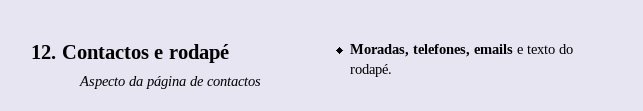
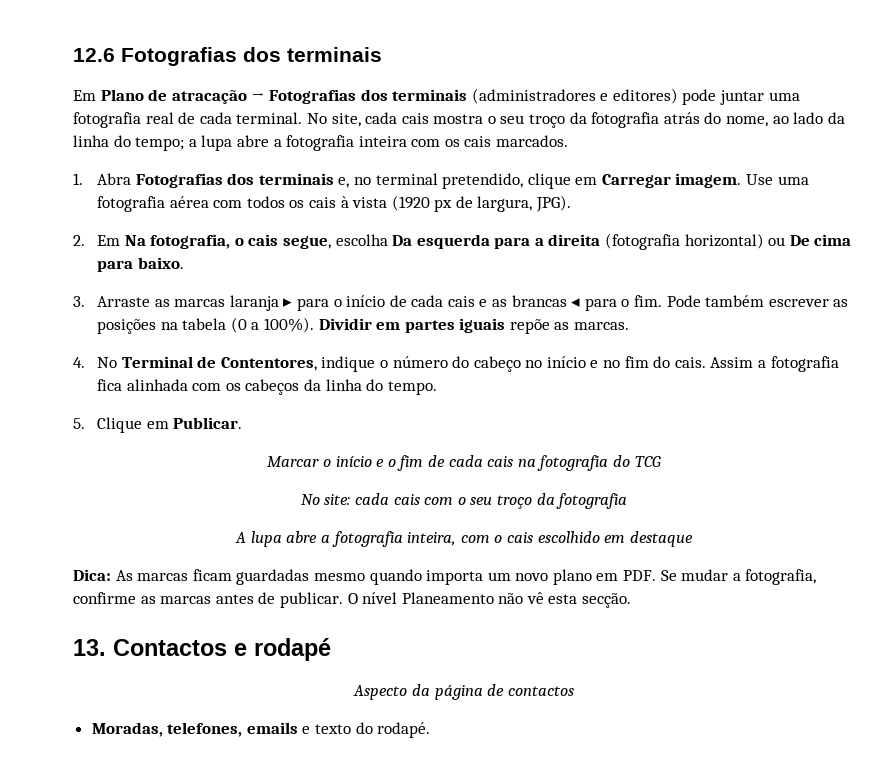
- 12. Contactos e rodapé
+ 12.6 Fotografias dos terminais
+ Em Plano de atracação → Fotografias dos terminais (administradores e editores) pode juntar uma fotografia real de cada terminal. No site, cada cais mostra o seu troço da fotografia atrás do nome, ao lado da linha do tempo; a lupa abre a fotografia inteira com os cais marcados.
+ 1. Abra Fotografias dos terminais e, no terminal pretendido, clique em Carregar imagem. Use uma fotografia aérea com todos os cais à vista (1920 px de largura, JPG).
+ 2. Em Na fotografia, o cais segue, escolha Da esquerda para a direita (fotografia horizontal) ou De cima para baixo.
+ 3. Arraste as marcas laranja ▸ para o início de cada cais e as brancas ◂ para o fim. Pode também escrever as posições na tabela (0 a 100%). Dividir em partes iguais repõe as marcas.
+ 4. No Terminal de Contentores, indique o número do cabeço no início e no fim do cais. Assim a fotografia fica alinhada com os cabeços da linha do tempo.
+ 5. Clique em Publicar.
+ Marcar o início e o fim de cada cais na fotografia do TCG
+ No site: cada cais com o seu troço da fotografia
+ A lupa abre a fotografia inteira, com o cais escolhido em destaque
+ Dica: As marcas ficam guardadas mesmo quando importa um novo plano em PDF. Se mudar a fotografia, confirme as marcas antes de publicar. O nível Planeamento não vê esta secção.
+ 13. Contactos e rodapé

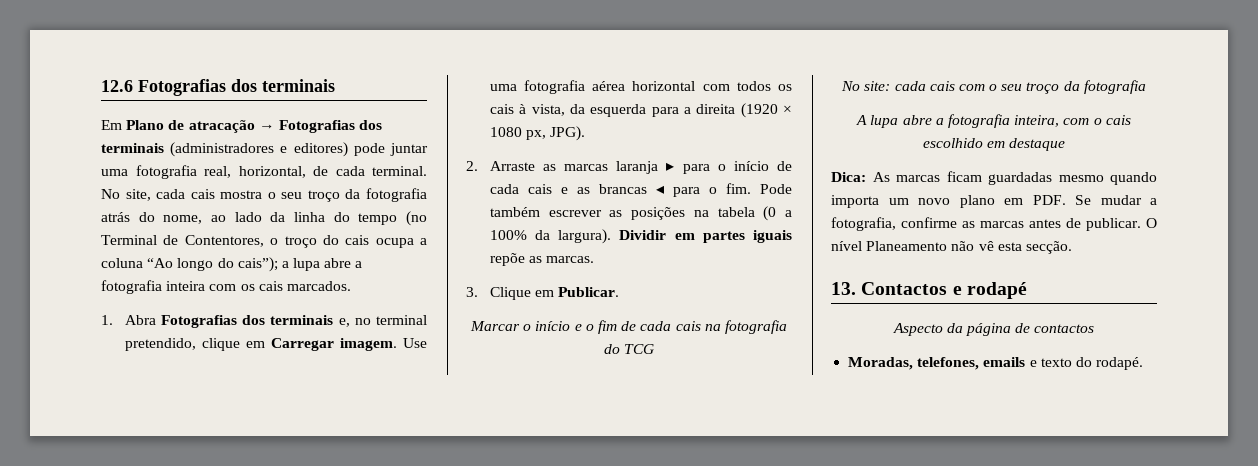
- Em Plano de atracação → Fotografias dos terminais (administradores e editores) pode juntar uma fotografia real de cada terminal.
+ Em Plano de atracação → Fotografias dos terminais (administradores e editores) pode juntar uma fotografia real, horizontal, de cada terminal.
- No site, cada cais mostra o seu troço da fotografia atrás do nome, ao lado da linha do tempo; a lupa abre a fotografia inteira com os cais marcados.
+ No site, cada cais mostra o seu troço da fotografia atrás do nome, ao lado da linha do tempo (no Terminal de Contentores, o troço do cais ocupa a coluna “Ao longo do cais”); a lupa abre a fotografia inteira com os cais marcados.
- Use uma fotografia aérea com todos os cais à vista (1920 px de largura, JPG).
- 2. Em Na fotografia, o cais segue, escolha Da esquerda para a direita (fotografia horizontal) ou De cima para baixo.
- 3. Arraste as marcas laranja ▸ para o início de cada cais e as brancas ◂ para o fim.
+ Use uma fotografia aérea horizontal com todos os cais à vista, da esquerda para a direita (1920 × 1080 px, JPG).
+ 2. Arraste as marcas laranja ▸ para o início de cada cais e as brancas ◂ para o fim.
- Pode também escrever as posições na tabela (0 a 100%).
+ Pode também escrever as posições na tabela (0 a 100% da largura).
- 4. No Terminal de Contentores, indique o número do cabeço no início e no fim do cais. Assim a fotografia fica alinhada com os cabeços da linha do tempo.
- 5. Clique em Publicar.
+ 3. Clique em Publicar.

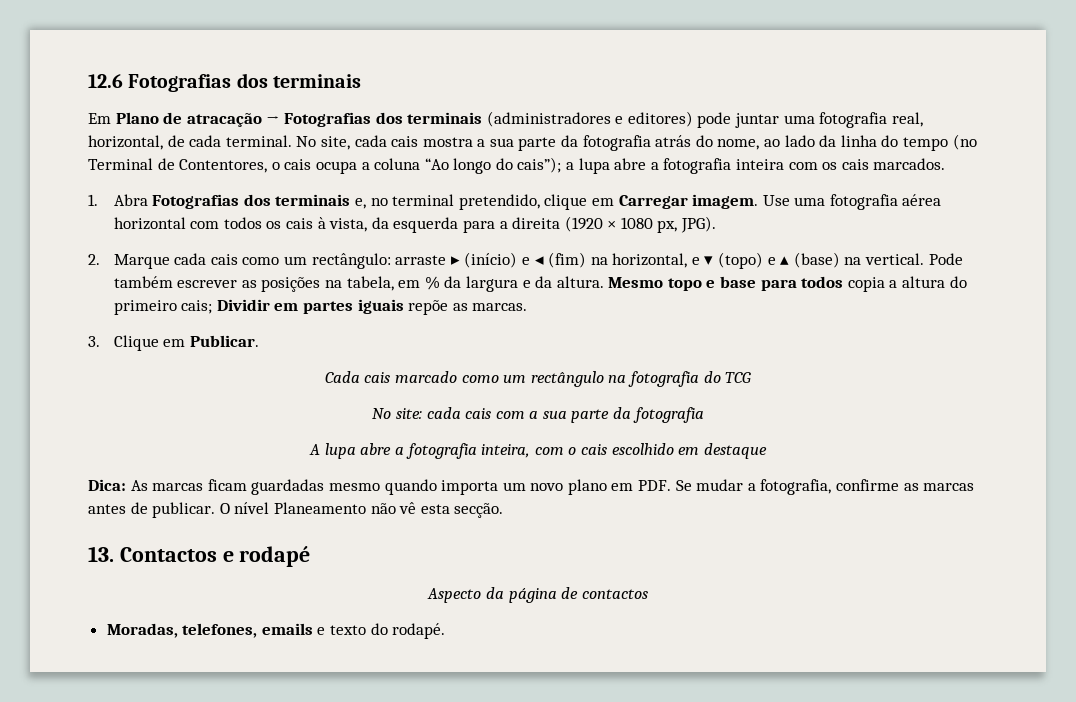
- No site, cada cais mostra o seu troço da fotografia atrás do nome, ao lado da linha do tempo (no Terminal de Contentores, o troço do cais ocupa a coluna “Ao longo do cais”); a lupa abre a fotografia inteira com os cais marcados.
+ No site, cada cais mostra a sua parte da fotografia atrás do nome, ao lado da linha do tempo (no Terminal de Contentores, o cais ocupa a coluna “Ao longo do cais”); a lupa abre a fotografia inteira com os cais marcados.
- 2. Arraste as marcas laranja ▸ para o início de cada cais e as brancas ◂ para o fim.
+ 2. Marque cada cais como um rectângulo: arraste ▸ (início) e ◂ (fim) na horizontal, e ▾ (topo) e ▴ (base) na vertical.
- Pode também escrever as posições na tabela (0 a 100% da largura). Dividir em partes iguais repõe as marcas.
+ Pode também escrever as posições na tabela, em % da largura e da altura. Mesmo topo e base para todos copia a altura do primeiro cais; Dividir em partes iguais repõe as marcas.
- Marcar o início e o fim de cada cais na fotografia do TCG
+ Cada cais marcado como um rectângulo na fotografia do TCG
- No site: cada cais com o seu troço da fotografia
+ No site: cada cais com a sua parte da fotografia

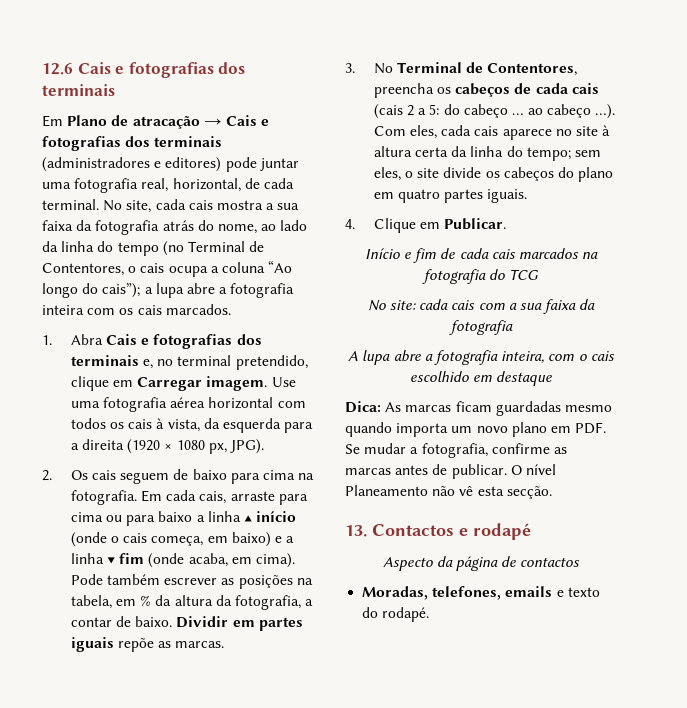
- 12.6 Fotografias dos terminais
+ 12.6 Cais e fotografias dos terminais
- Em Plano de atracação → Fotografias dos terminais (administradores e editores) pode juntar uma fotografia real, horizontal, de cada terminal.
+ Em Plano de atracação → Cais e fotografias dos terminais (administradores e editores) pode juntar uma fotografia real, horizontal, de cada terminal.
- No site, cada cais mostra a sua parte da fotografia atrás do nome, ao lado da linha do tempo (no Terminal de Contentores, o cais ocupa a coluna “Ao longo do cais”); a lupa abre a fotografia inteira com os cais marcados.
+ No site, cada cais mostra a sua faixa da fotografia atrás do nome, ao lado da linha do tempo (no Terminal de Contentores, o cais ocupa a coluna “Ao longo do cais”); a lupa abre a fotografia inteira com os cais marcados.
- 1. Abra Fotografias dos terminais e, no terminal pretendido, clique em Carregar imagem.
+ 1. Abra Cais e fotografias dos terminais e, no terminal pretendido, clique em Carregar imagem.
- 2. Marque cada cais como um rectângulo: arraste ▸ (início) e ◂ (fim) na horizontal, e ▾ (topo) e ▴ (base) na vertical.
+ 2. Os cais seguem de baixo para cima na fotografia. Em cada cais, arraste para cima ou para baixo a linha ▲ início (onde o cais começa, em baixo) e a linha ▼ fim (onde acaba, em cima).
- Pode também escrever as posições na tabela, em % da largura e da altura. Mesmo topo e base para todos copia a altura do primeiro cais; Dividir em partes iguais repõe as marcas.
+ Pode também escrever as posições na tabela, em % da altura da fotografia, a contar de baixo. Dividir em partes iguais repõe as marcas.
- 3. Clique em Publicar.
- Cada cais marcado como um rectângulo na fotografia do TCG
+ 3. No Terminal de Contentores, preencha os cabeços de cada cais (cais 2 a 5: do cabeço … ao cabeço …). Com eles, cada cais aparece no site à altura certa da linha do tempo; sem eles, o site divide os cabeços do plano em quatro partes iguais.
+ 4. Clique em Publicar.
+ Início e fim de cada cais marcados na fotografia do TCG
- No site: cada cais com a sua parte da fotografia
+ No site: cada cais com a sua faixa da fotografia

